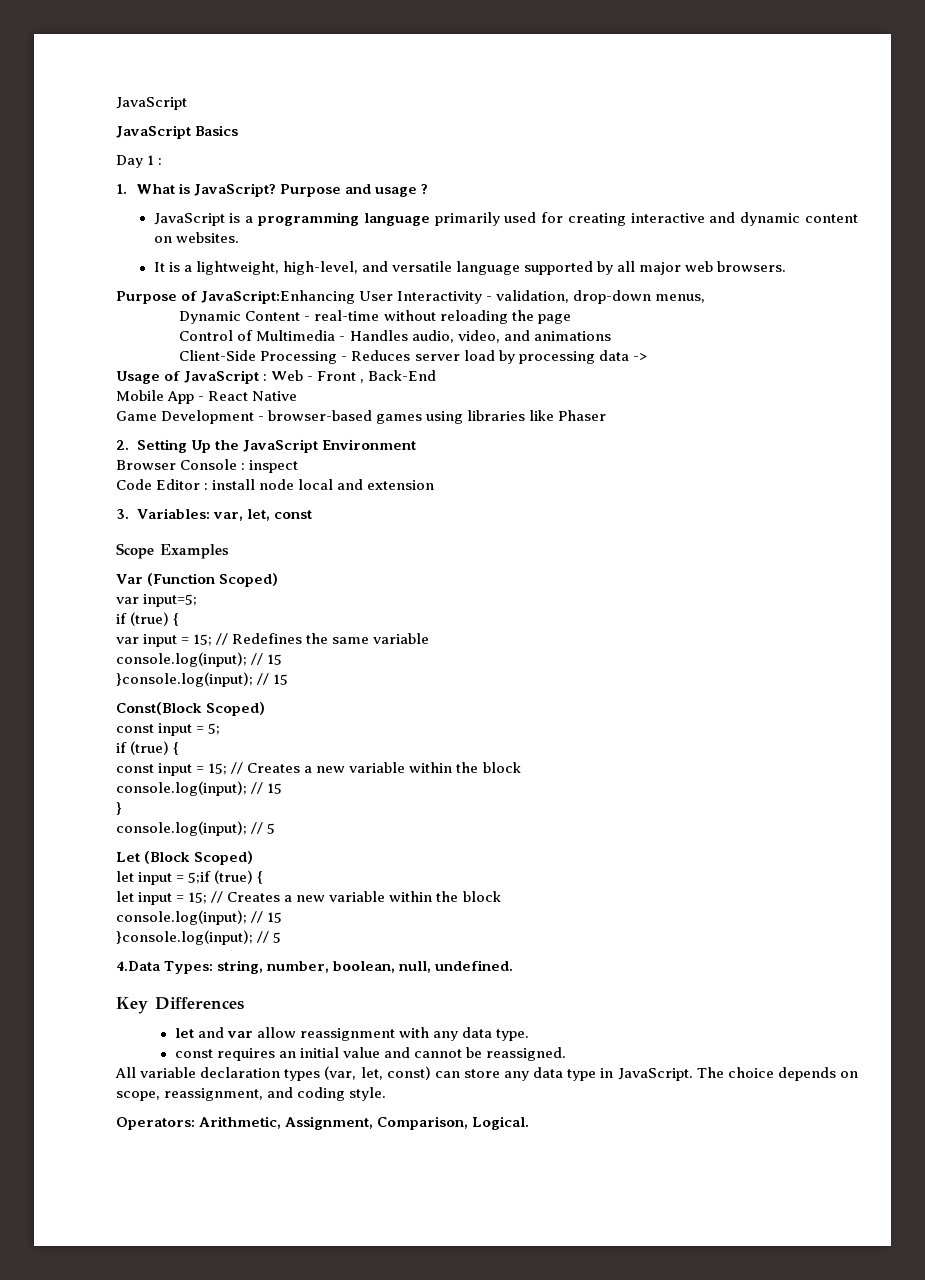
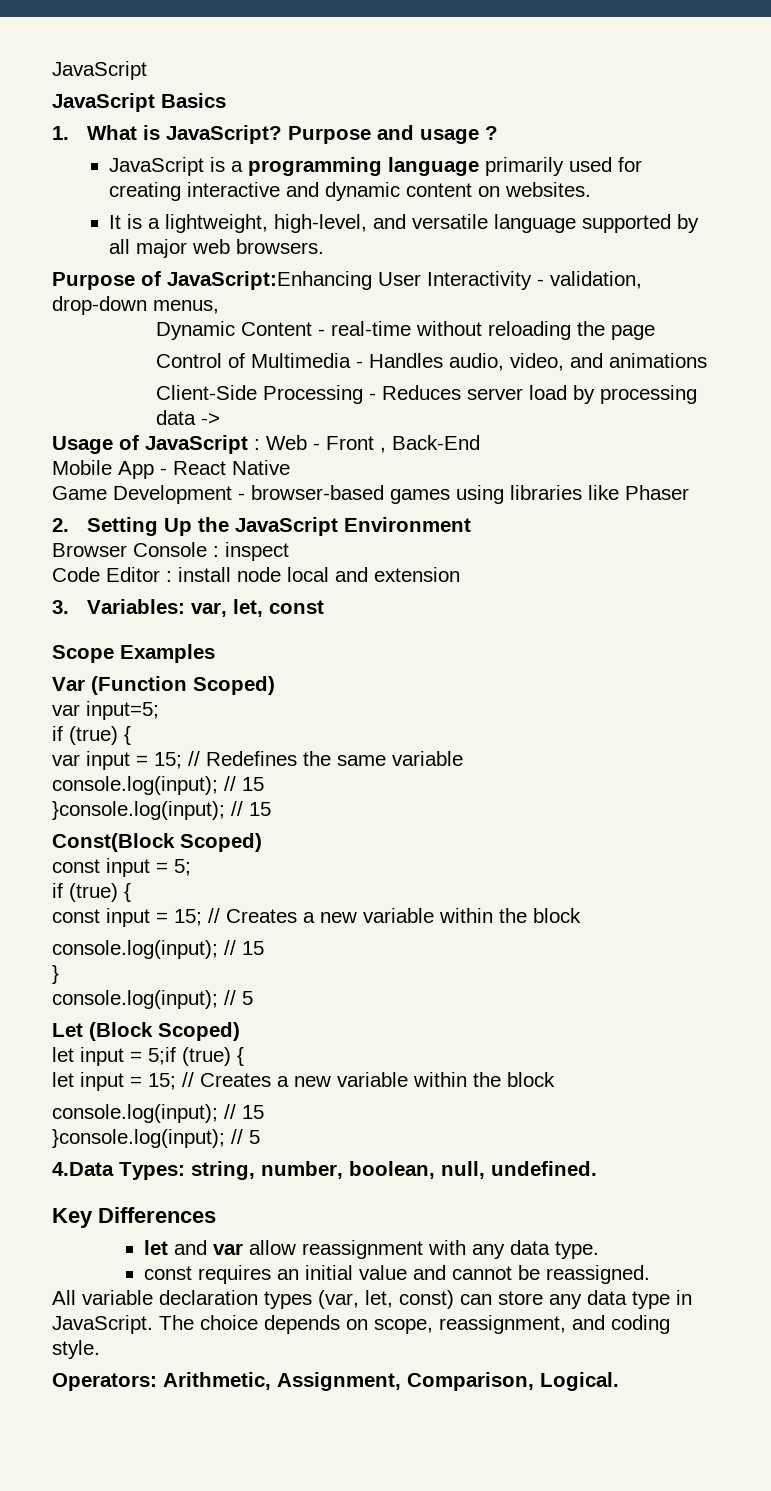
- Day 1 :

